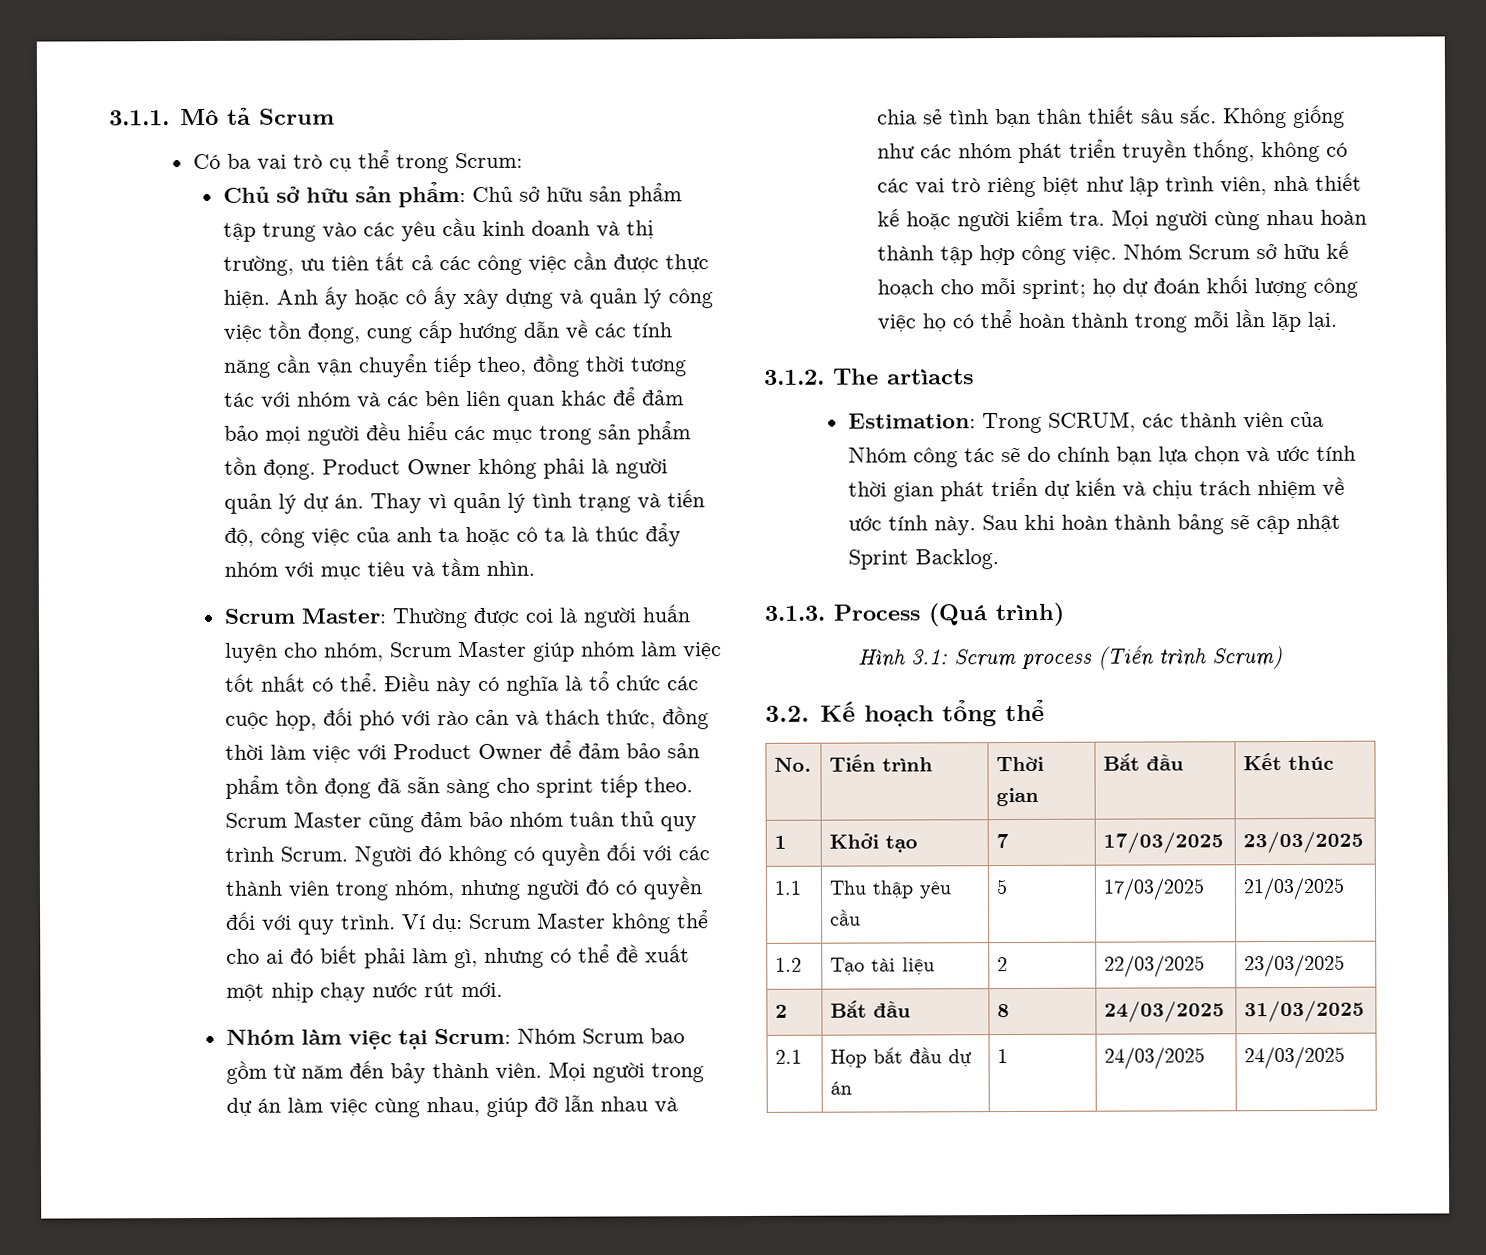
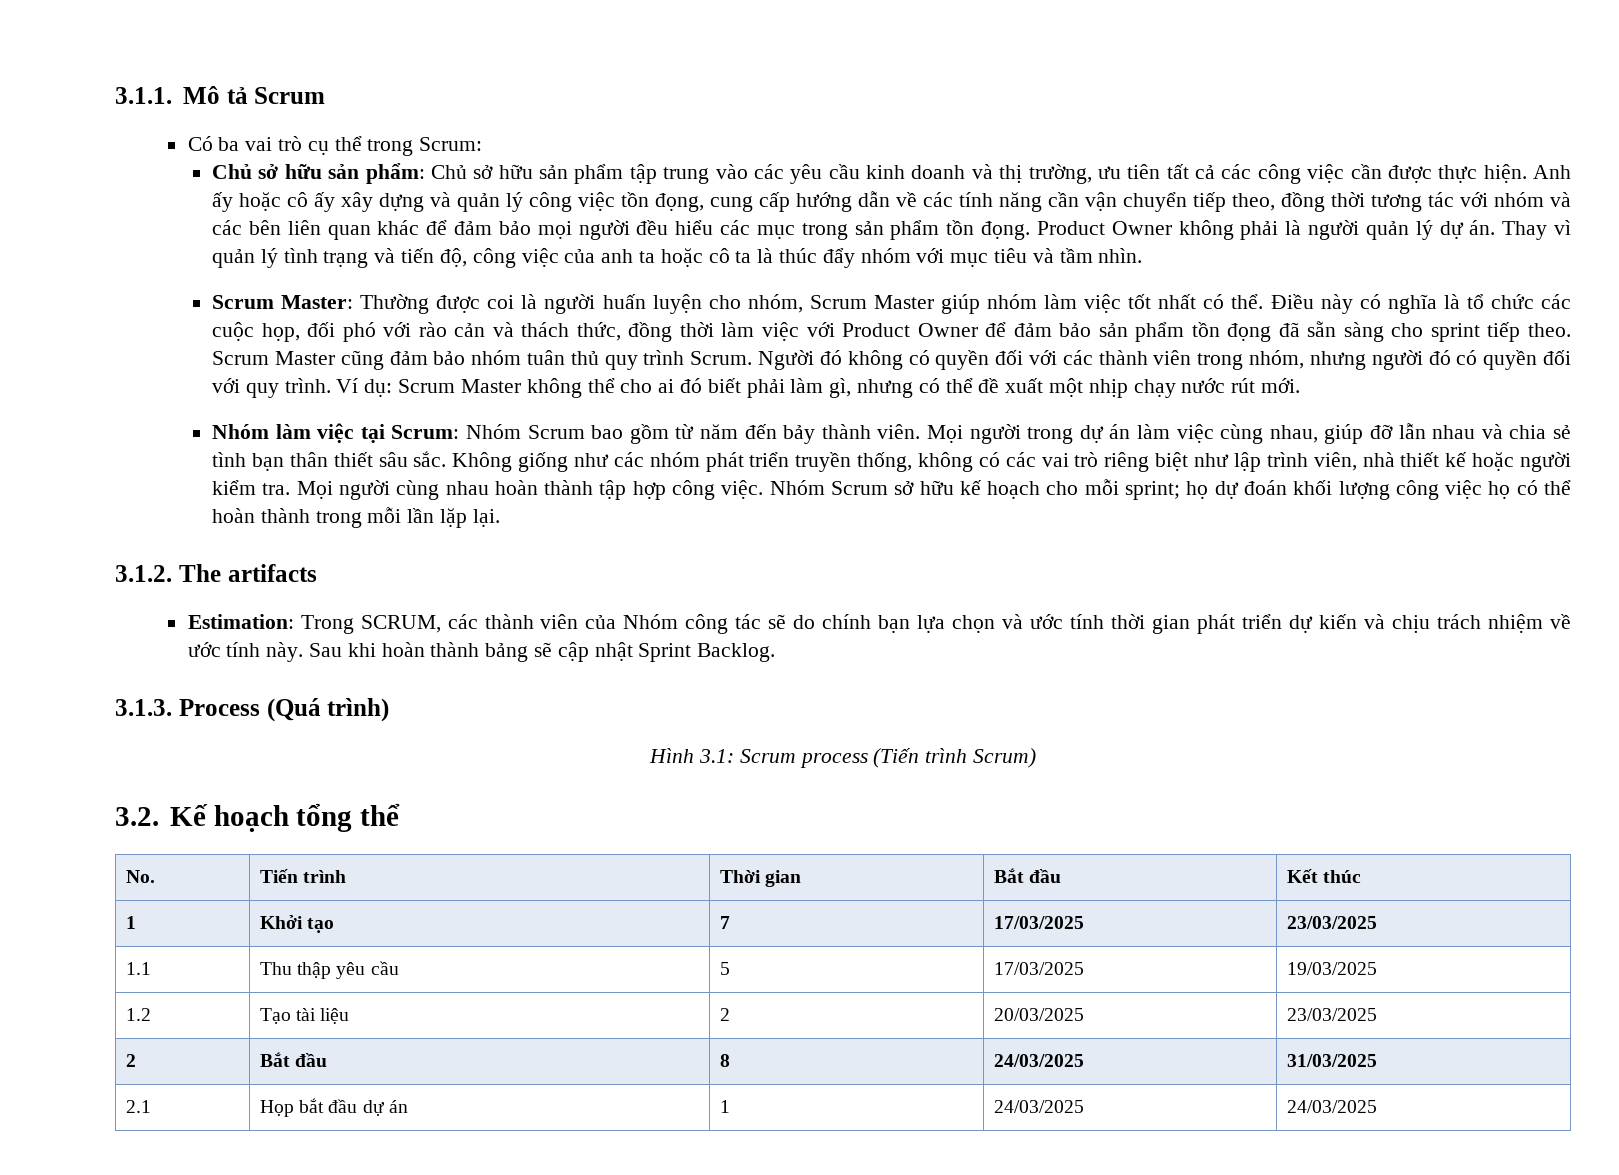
- 3.1.2. The artìacts
+ 3.1.2. The artifacts
- 1.1 | Thu thập yêu cầu | 5 | 17/03/2025 | 21/03/2025
+ 1.1 | Thu thập yêu cầu | 5 | 17/03/2025 | 19/03/2025
- 1.2 | Tạo tài liệu | 2 | 22/03/2025 | 23/03/2025
+ 1.2 | Tạo tài liệu | 2 | 20/03/2025 | 23/03/2025

